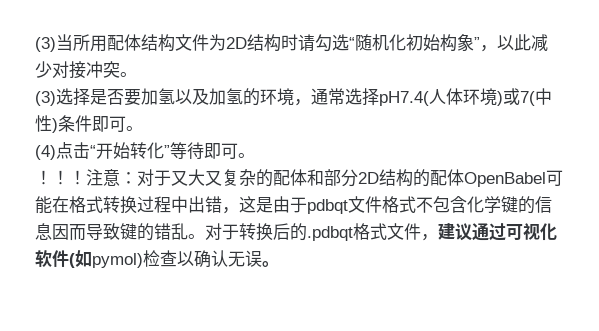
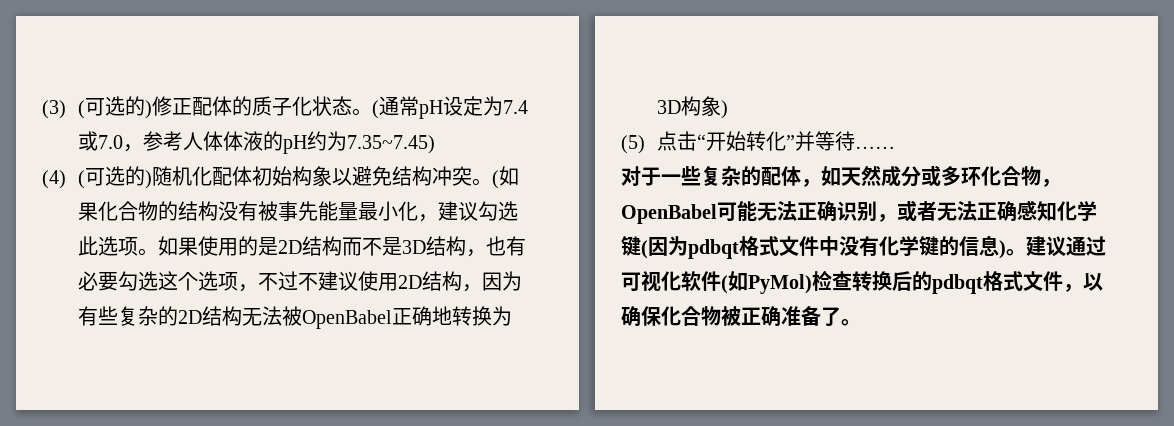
- (3)当所用配体结构文件为2D结构时请勾选“随机化初始构象”，以此减少对接冲突。
- (3)选择是否要加氢以及加氢的环境，通常选择pH7.4(人体环境)或7(中性)条件即可。
- (4)点击“开始转化”等待即可。
- ！！！注意：对于又大又复杂的配体和部分2D结构的配体OpenBabel可能在格式转换过程中出错，这是由于pdbqt文件格式不包含化学键的信息因而导致键的错乱。对于转换后的.pdbqt格式文件，建议通过可视化软件(如pymol)检查以确认无误。
+ (3) (可选的)修正配体的质子化状态。(通常pH设定为7.4或7.0，参考人体体液的pH约为7.35~7.45)
+ (4) (可选的)随机化配体初始构象以避免结构冲突。(如果化合物的结构没有被事先能量最小化，建议勾选此选项。如果使用的是2D结构而不是3D结构，也有必要勾选这个选项，不过不建议使用2D结构，因为有些复杂的2D结构无法被OpenBabel正确地转换为3D构象)
+ (5)点击“开始转化”并等待……
+ 对于一些复杂的配体，如天然成分或多环化合物，OpenBabel可能无法正确识别，或者无法正确感知化学键(因为pdbqt格式文件中没有化学键的信息)。建议通过可视化软件(如PyMol)检查转换后的pdbqt格式文件，以确保化合物被正确准备了。

